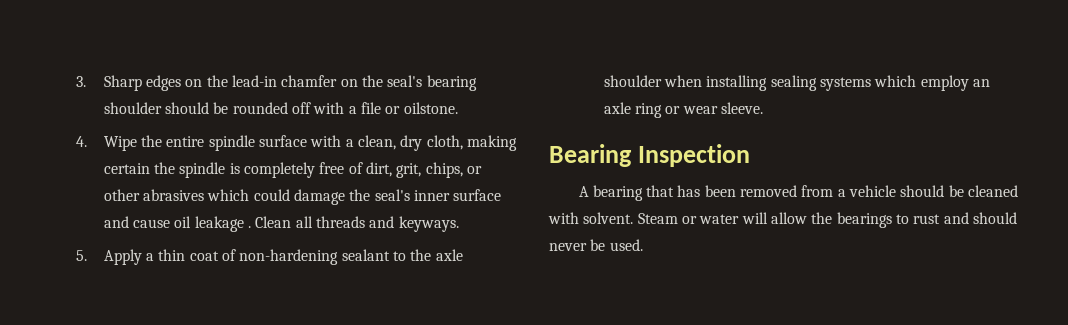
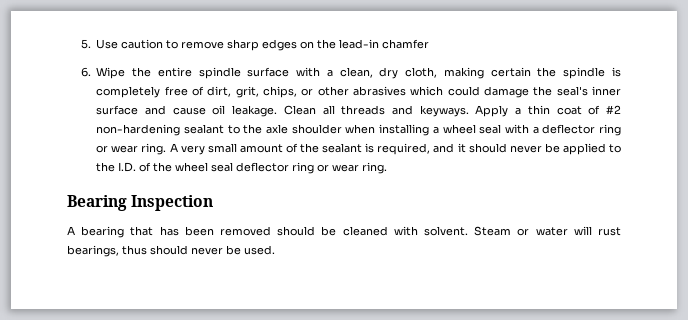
- 3. Sharp edges on the lead-in chamfer on the seal's bearing shoulder should be rounded off with a file or oilstone.
- 4. Wipe the entire spindle surface with a clean, dry cloth, making certain the spindle is completely free of dirt, grit, chips, or other abrasives which could damage the seal's inner surface and cause oil leakage .
+ 5. Use caution to remove sharp edges on the lead-in chamfer
+ 6. Wipe the entire spindle surface with a clean, dry cloth, making certain the spindle is completely free of dirt, grit, chips, or other abrasives which could damage the seal's inner surface and cause oil leakage.
- Clean all threads and keyways.
- 5. Apply a thin coat of non-hardening sealant to the axle shoulder when installing sealing systems which employ an axle ring or wear sleeve.
+ Clean all threads and keyways. Apply a thin coat of #2 non-hardening sealant to the axle shoulder when installing a wheel seal with a deflector ring or wear ring. A very small amount of the sealant is required, and it should never be applied to the I.D. of the wheel seal deflector ring or wear ring.
- A bearing that has been removed from a vehicle should be cleaned with solvent.
+ A bearing that has been removed should be cleaned with solvent.
- Steam or water will allow the bearings to rust and should never be used.
+ Steam or water will rust bearings, thus should never be used.

